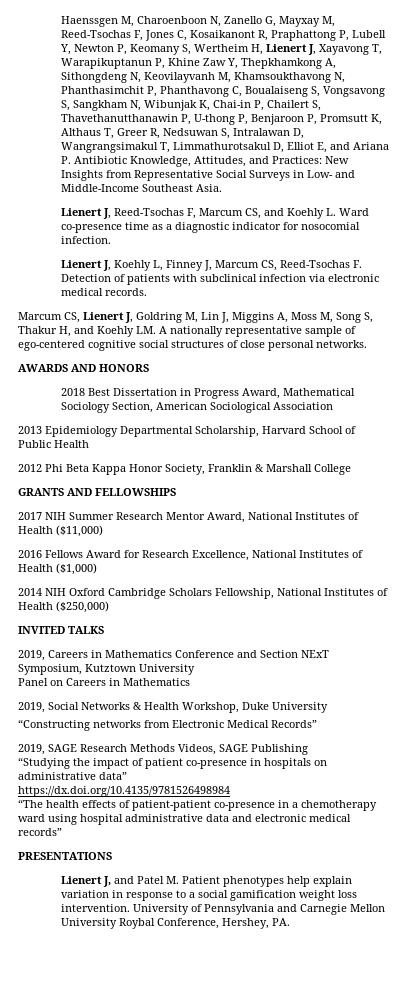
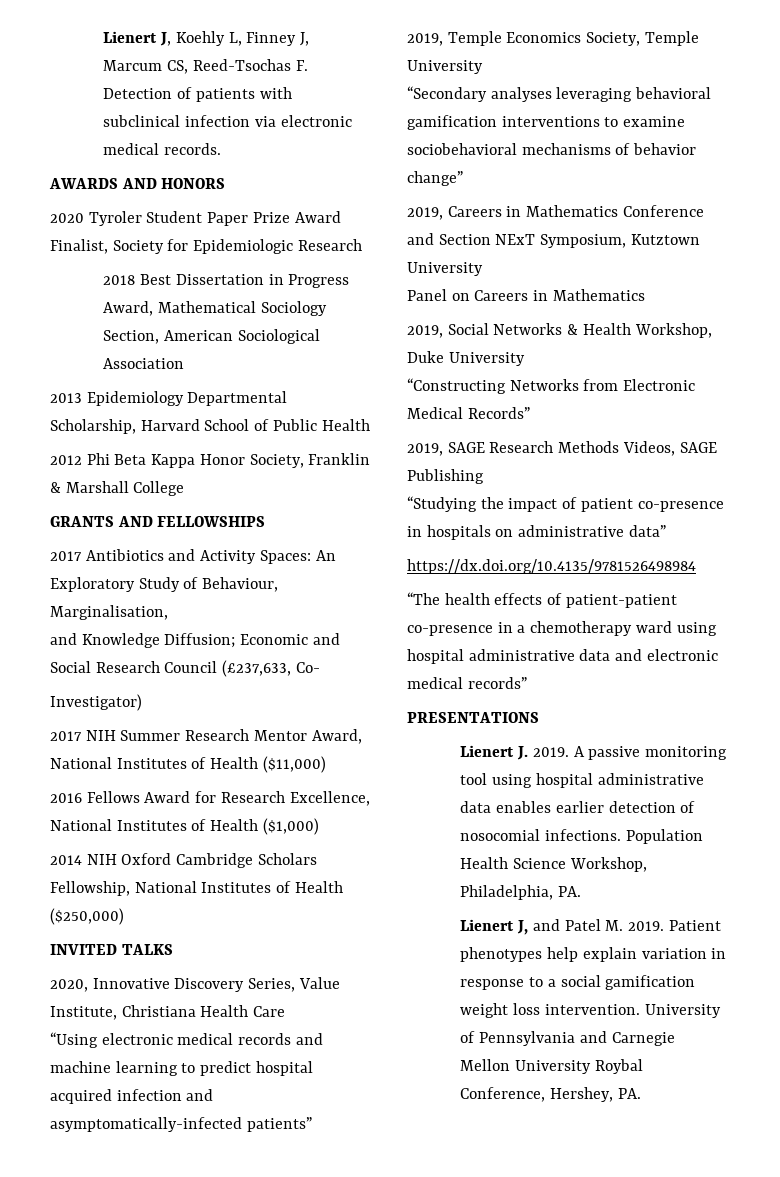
- Haenssgen M, Charoenboon N, Zanello G, Mayxay M, Reed-Tsochas F, Jones C, Kosaikanont R, Praphattong P, Lubell Y, Newton P, Keomany S, Wertheim H, Lienert J, Xayavong T, Warapikuptanun P, Khine Zaw Y, Thepkhamkong A, Sithongdeng N, Keovilayvanh M, Khamsoukthavong N, Phanthasimchit P, Phanthavong C, Boualaiseng S, Vongsavong S, Sangkham N, Wibunjak K, Chai-in P, Chailert S, Thavethanutthanawin P, U-thong P, Benjaroon P, Promsutt K, Althaus T, Greer R, Nedsuwan S, Intralawan D, Wangrangsimakul T, Limmathurotsakul D, Elliot E, and Ariana P. Antibiotic Knowledge, Attitudes, and Practices: New Insights from Representative Social Surveys in Low- and Middle-Income Southeast Asia.
- Lienert J, Reed-Tsochas F, Marcum CS, and Koehly L. Ward co-presence time as a diagnostic indicator for nosocomial infection.
- Marcum CS, Lienert J, Goldring M, Lin J, Miggins A, Moss M, Song S, Thakur H, and Koehly LM. A nationally representative sample of ego-centered cognitive social structures of close personal networks.
  AWARDS AND HONORS
+ 2020 Tyroler Student Paper Prize Award Finalist, Society for Epidemiologic Research
+ 2017 Antibiotics and Activity Spaces: An Exploratory Study of Behaviour, Marginalisation,
+ and Knowledge Diffusion; Economic and Social Research Council (£237,633, Co-
+ Investigator)
+ 2020, Innovative Discovery Series, Value Institute, Christiana Health Care
+ “Using electronic medical records and machine learning to predict hospital acquired infection and asymptomatically-infected patients”
+ 2019, Temple Economics Society, Temple University
+ “Secondary analyses leveraging behavioral gamification interventions to examine sociobehavioral mechanisms of behavior change”
- “Constructing networks from Electronic Medical Records”
+ “Constructing Networks from Electronic Medical Records”
+ Lienert J. 2019. A passive monitoring tool using hospital administrative data enables earlier detection of nosocomial infections. Population Health Science Workshop, Philadelphia, PA.
- Lienert J, and Patel M. Patient phenotypes help explain variation in response to a social gamification weight loss intervention.
+ Lienert J, and Patel M. 2019. Patient phenotypes help explain variation in response to a social gamification weight loss intervention.

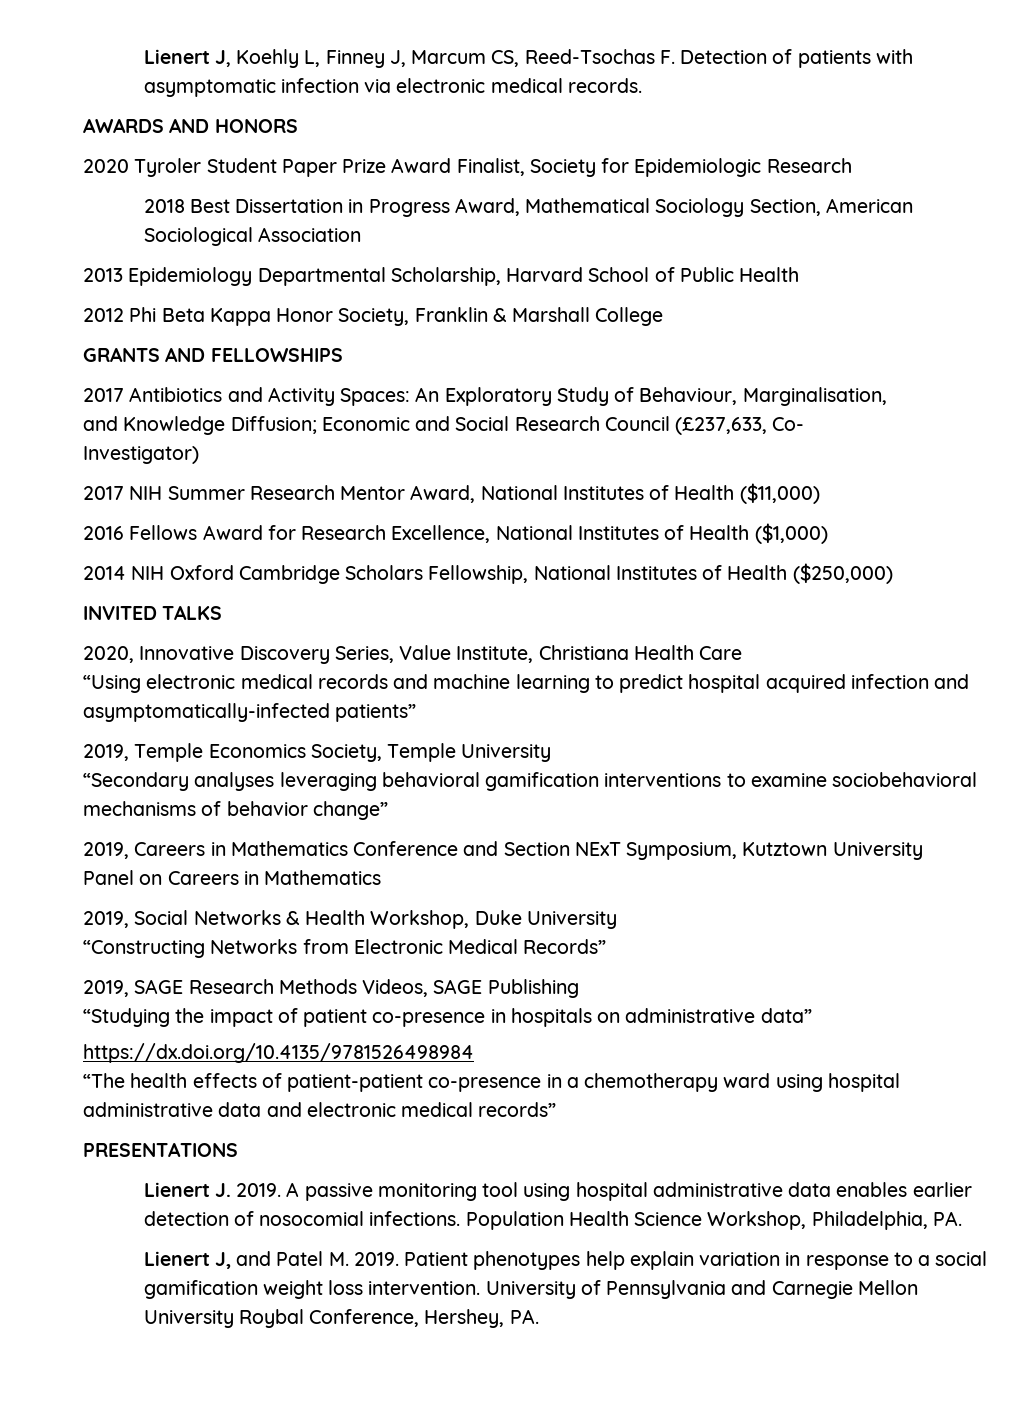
- Lienert J, Koehly L, Finney J, Marcum CS, Reed-Tsochas F. Detection of patients with subclinical infection via electronic medical records.
+ Lienert J, Koehly L, Finney J, Marcum CS, Reed-Tsochas F. Detection of patients with asymptomatic infection via electronic medical records.

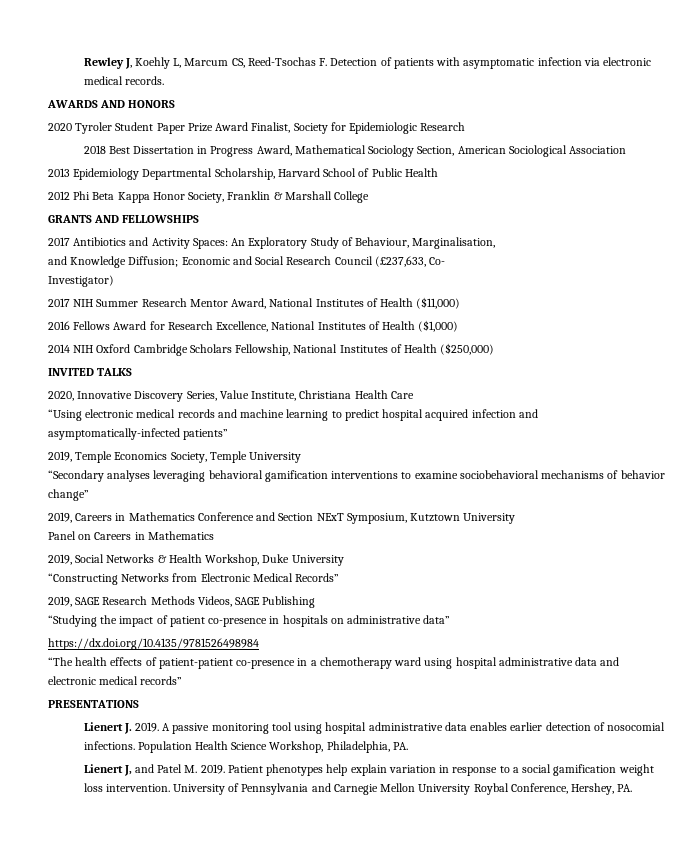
- Lienert J, Koehly L, Finney J, Marcum CS, Reed-Tsochas F. Detection of patients with asymptomatic infection via electronic medical records.
+ Rewley J, Koehly L, Marcum CS, Reed-Tsochas F. Detection of patients with asymptomatic infection via electronic medical records.

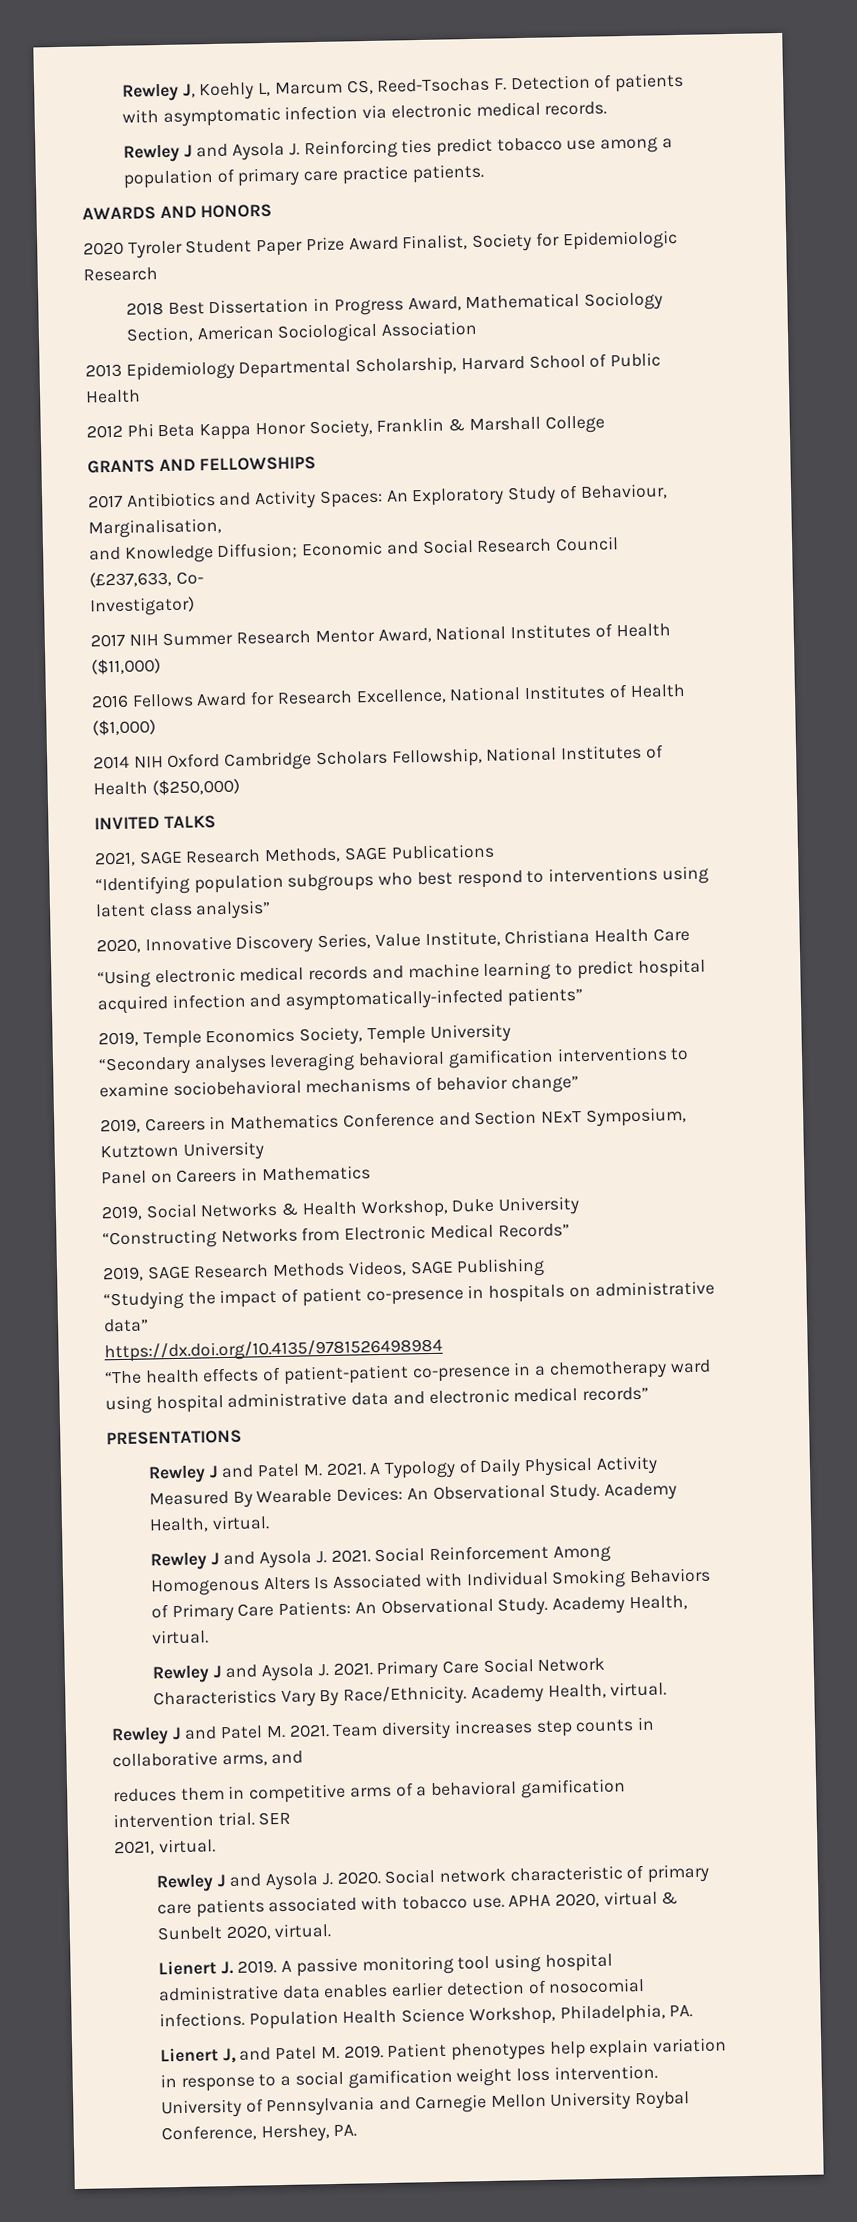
+ Rewley J and Aysola J. Reinforcing ties predict tobacco use among a population of primary care practice patients.
+ 2021, SAGE Research Methods, SAGE Publications
+ “Identifying population subgroups who best respond to interventions using latent class analysis”
+ Rewley J and Patel M. 2021. A Typology of Daily Physical Activity Measured By Wearable Devices: An Observational Study. Academy Health, virtual.
+ Rewley J and Aysola J. 2021. Social Reinforcement Among Homogenous Alters Is Associated with Individual Smoking Behaviors of Primary Care Patients: An Observational Study. Academy Health, virtual.
+ Rewley J and Aysola J. 2021. Primary Care Social Network Characteristics Vary By Race/Ethnicity. Academy Health, virtual.
+ Rewley J and Patel M. 2021. Team diversity increases step counts in collaborative arms, and
+ reduces them in competitive arms of a behavioral gamification intervention trial. SER
+ 2021, virtual.
+ Rewley J and Aysola J. 2020. Social network characteristic of primary care patients associated with tobacco use. APHA 2020, virtual & Sunbelt 2020, virtual.

